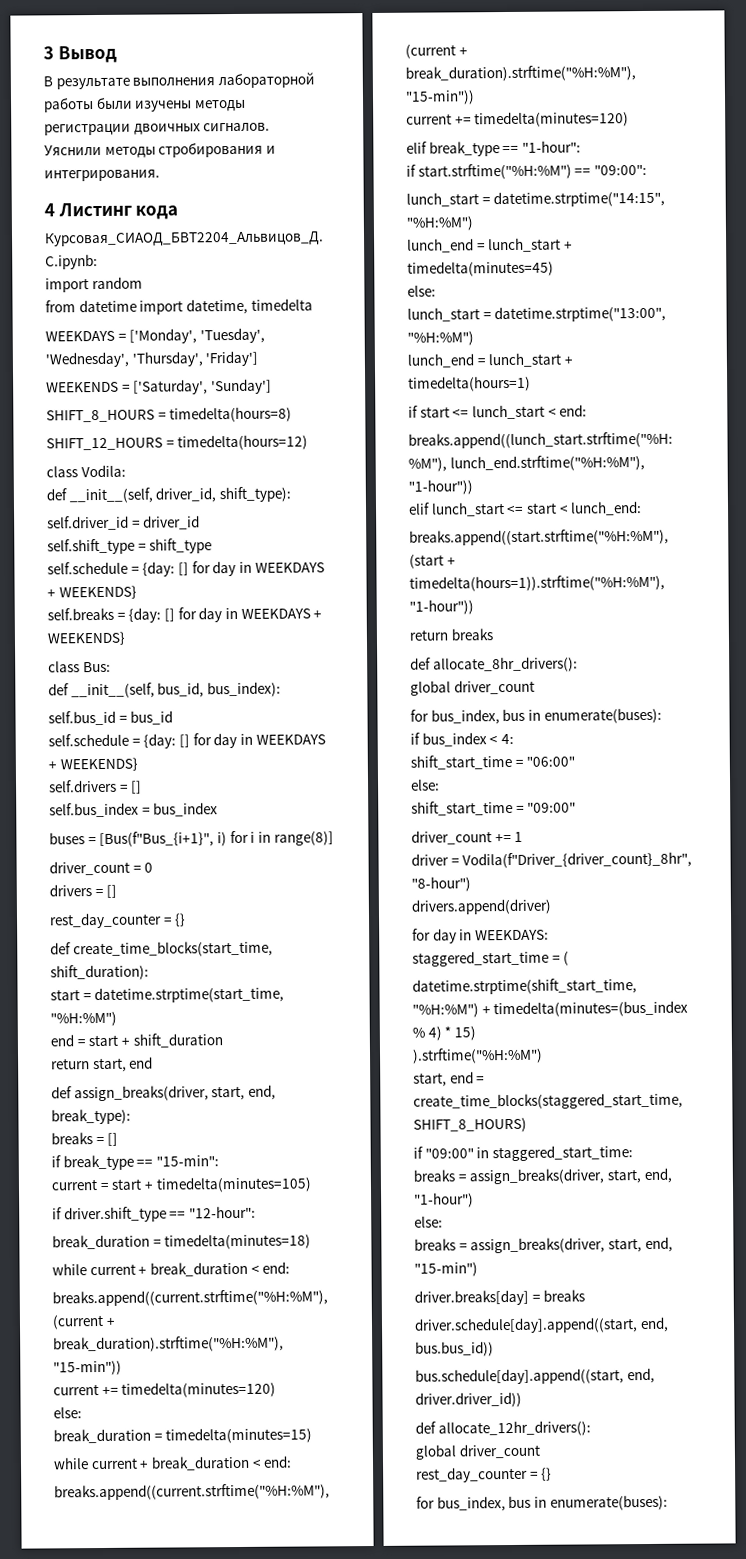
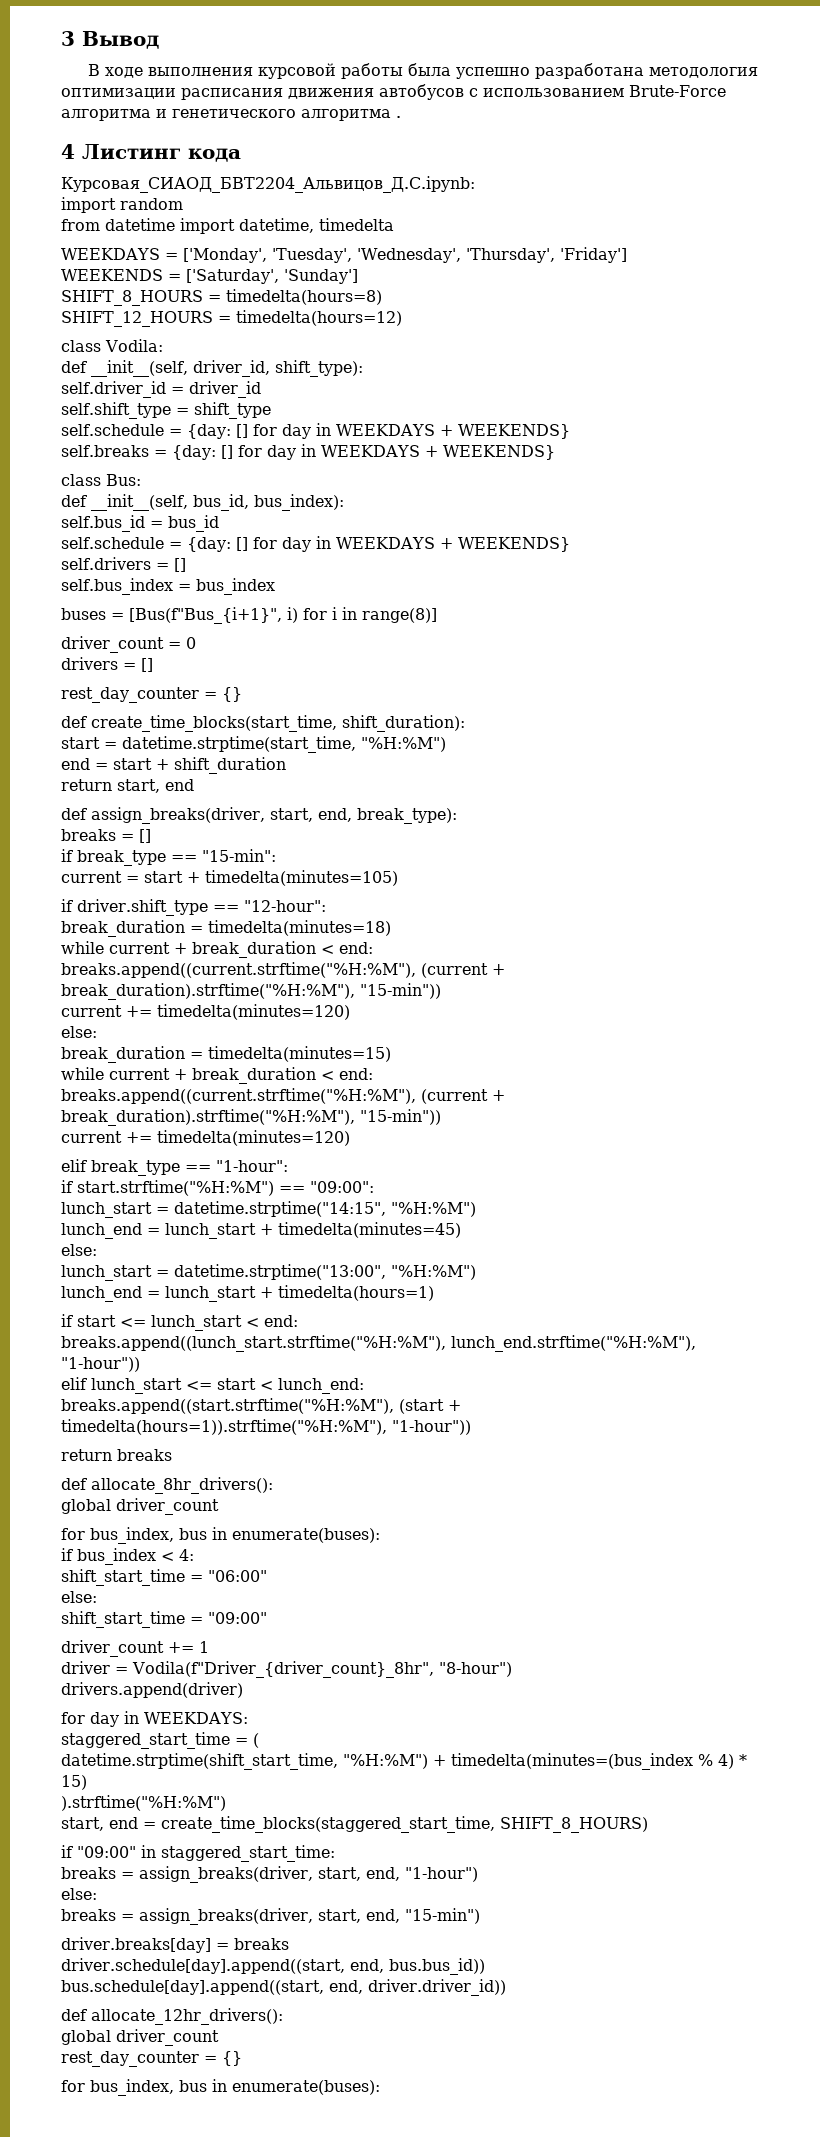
- В результате выполнения лабораторной работы были изучены методы регистрации двоичных сигналов. Уяснили методы стробирования и интегрирования.
+ В ходе выполнения курсовой работы была успешно разработана методология оптимизации расписания движения автобусов с использованием Brute-Force алгоритма и генетического алгоритма .

